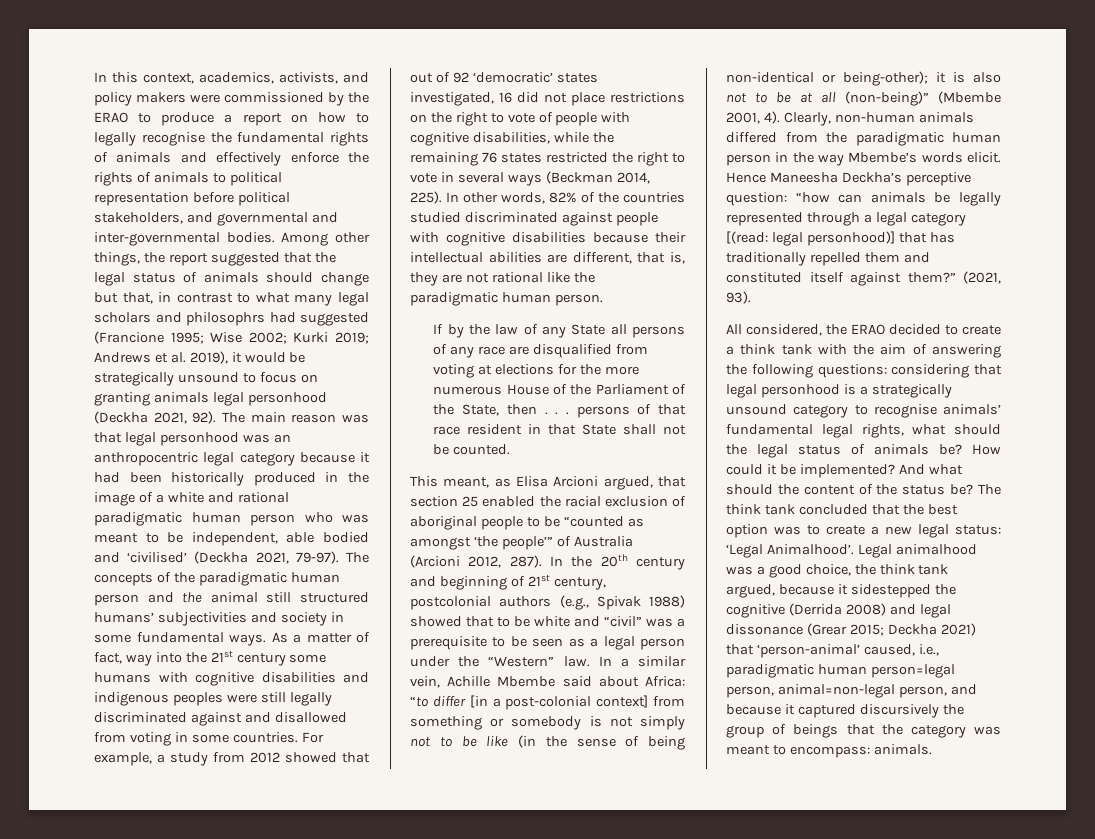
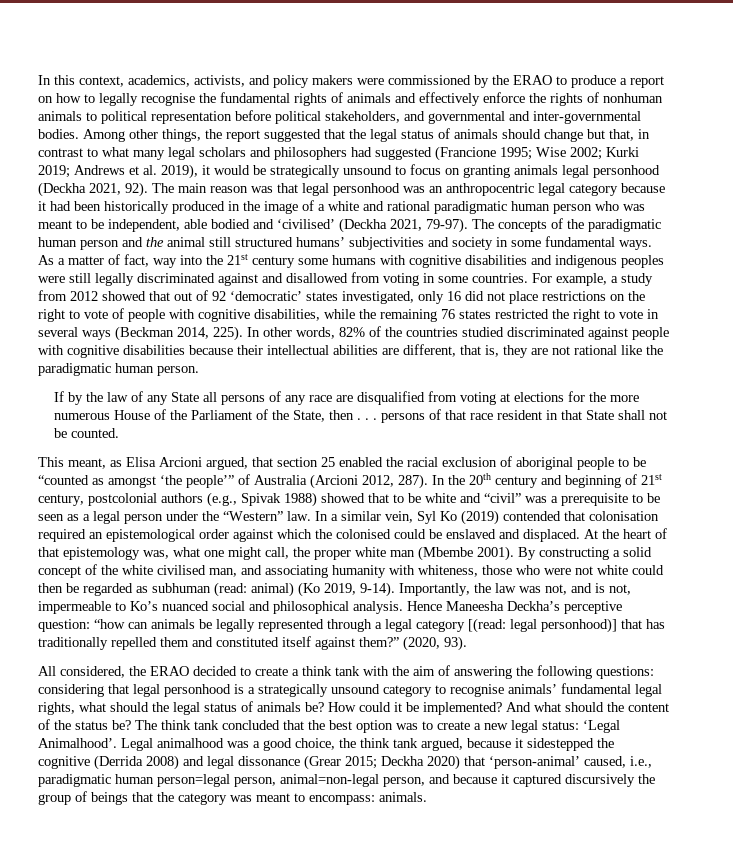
- In this context, academics, activists, and policy makers were commissioned by the ERAO to produce a report on how to legally recognise the fundamental rights of animals and effectively enforce the rights of animals to political representation before political stakeholders, and governmental and inter-governmental bodies.
+ In this context, academics, activists, and policy makers were commissioned by the ERAO to produce a report on how to legally recognise the fundamental rights of animals and effectively enforce the rights of nonhuman animals to political representation before political stakeholders, and governmental and inter-governmental bodies.
- Among other things, the report suggested that the legal status of animals should change but that, in contrast to what many legal scholars and philosophrs had suggested (Francione 1995; Wise 2002; Kurki 2019; Andrews et al. 2019), it would be strategically unsound to focus on granting animals legal personhood (Deckha 2021, 92).
+ Among other things, the report suggested that the legal status of animals should change but that, in contrast to what many legal scholars and philosophers had suggested (Francione 1995; Wise 2002; Kurki 2019; Andrews et al. 2019), it would be strategically unsound to focus on granting animals legal personhood (Deckha 2021, 92).
- For example, a study from 2012 showed that out of 92 ‘democratic’ states investigated, 16 did not place restrictions on the right to vote of people with cognitive disabilities, while the remaining 76 states restricted the right to vote in several ways (Beckman 2014, 225).
+ For example, a study from 2012 showed that out of 92 ‘democratic’ states investigated, only 16 did not place restrictions on the right to vote of people with cognitive disabilities, while the remaining 76 states restricted the right to vote in several ways (Beckman 2014, 225).
- In a similar vein, Achille Mbembe said about Africa: “to differ [in a post-colonial context] from something or somebody is not simply not to be like (in the sense of being non-identical or being-other); it is also not to be at all (non-being)” (Mbembe 2001, 4). Clearly, non-human animals differed from the paradigmatic human person in the way Mbembe’s words elicit.
+ In a similar vein, Syl Ko (2019) contended that colonisation required an epistemological order against which the colonised could be enslaved and displaced. At the heart of that epistemology was, what one might call, the proper white man (Mbembe 2001). By constructing a solid concept of the white civilised man, and associating humanity with whiteness, those who were not white could then be regarded as subhuman (read: animal) (Ko 2019, 9-14). Importantly, the law was not, and is not, impermeable to Ko’s nuanced social and philosophical analysis.
- (2021, 93).
+ (2020, 93).
- Legal animalhood was a good choice, the think tank argued, because it sidestepped the cognitive (Derrida 2008) and legal dissonance (Grear 2015; Deckha 2021) that ‘person-animal’ caused, i.e., paradigmatic human person=legal person, animal=non-legal person, and because it captured discursively the group of beings that the category was meant to encompass: animals.
+ Legal animalhood was a good choice, the think tank argued, because it sidestepped the cognitive (Derrida 2008) and legal dissonance (Grear 2015; Deckha 2020) that ‘person-animal’ caused, i.e., paradigmatic human person=legal person, animal=non-legal person, and because it captured discursively the group of beings that the category was meant to encompass: animals.

